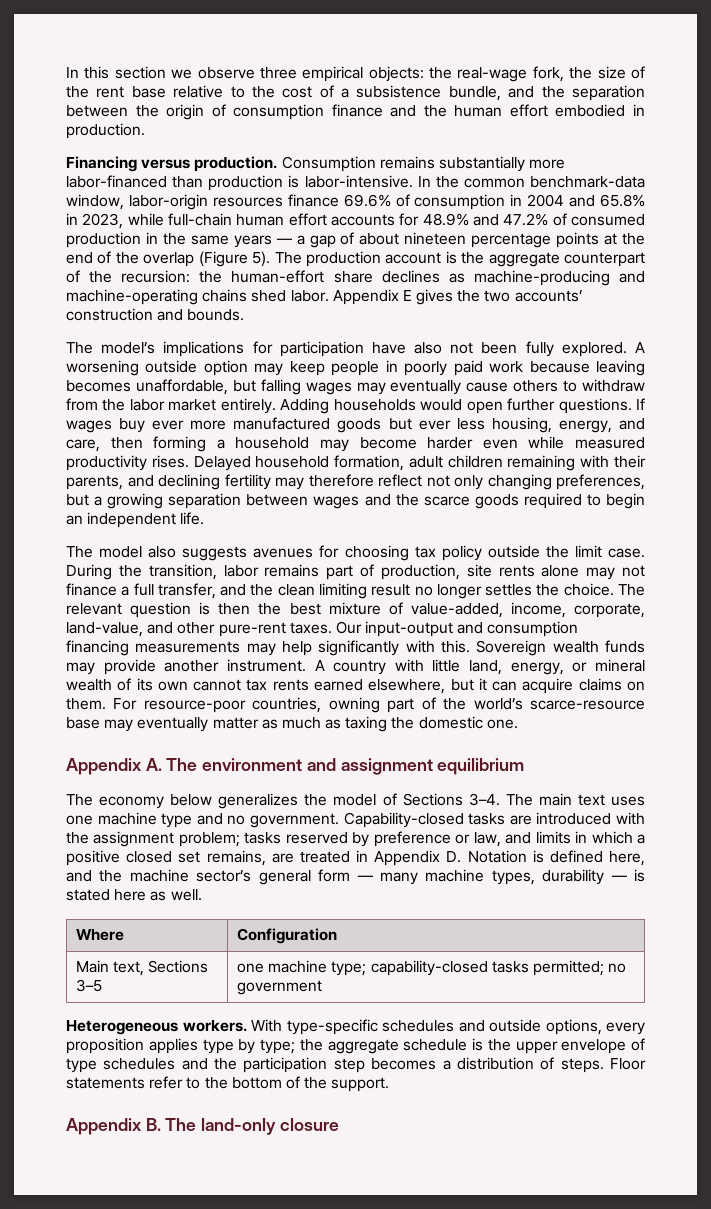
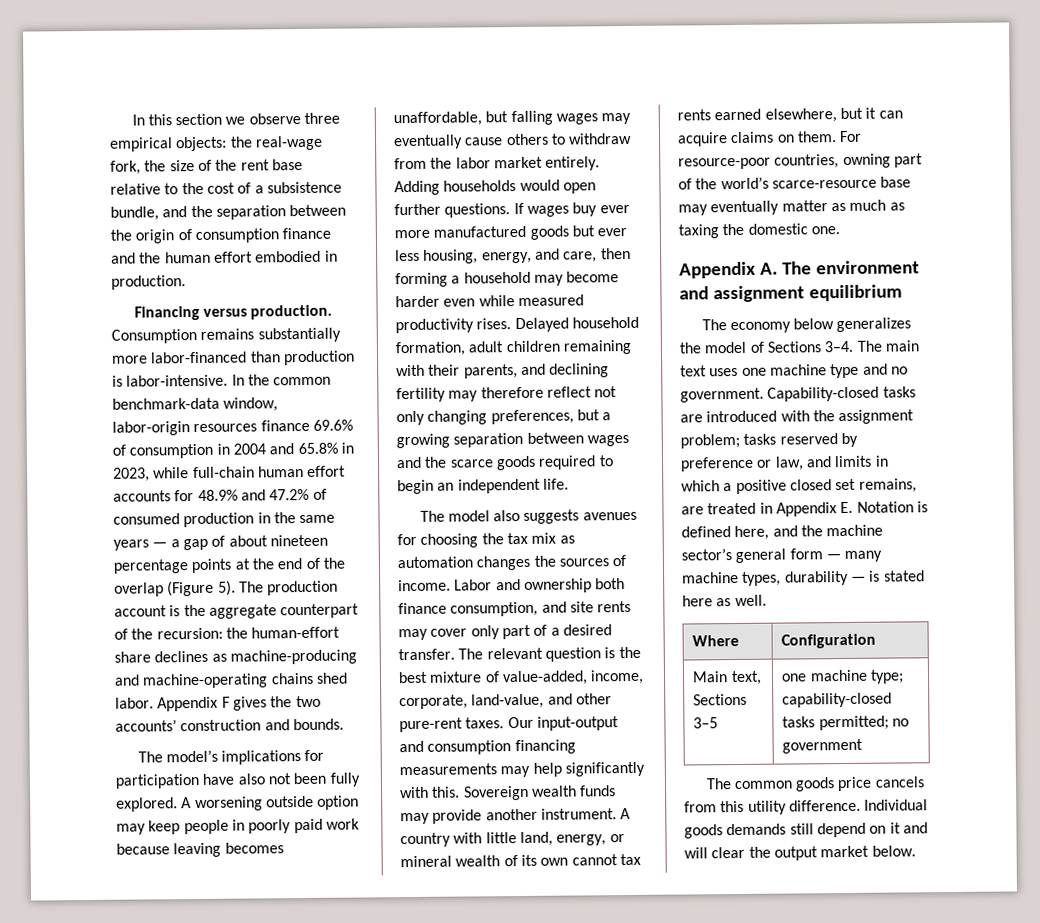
- Appendix E gives the two accounts’ construction and bounds.
+ Appendix F gives the two accounts’ construction and bounds.
- The model also suggests avenues for choosing tax policy outside the limit case. During the transition, labor remains part of production, site rents alone may not finance a full transfer, and the clean limiting result no longer settles the choice.
+ The model also suggests avenues for choosing the tax mix as automation changes the sources of income. Labor and ownership both finance consumption, and site rents may cover only part of a desired transfer.
- The relevant question is then the best mixture of value-added, income, corporate, land-value, and other pure-rent taxes.
+ The relevant question is the best mixture of value-added, income, corporate, land-value, and other pure-rent taxes.
- Capability-closed tasks are introduced with the assignment problem; tasks reserved by preference or law, and limits in which a positive closed set remains, are treated in Appendix D. Notation is defined here, and the machine sector’s general form — many machine types, durability — is stated here as well.
+ Capability-closed tasks are introduced with the assignment problem; tasks reserved by preference or law, and limits in which a positive closed set remains, are treated in Appendix E. Notation is defined here, and the machine sector’s general form — many machine types, durability — is stated here as well.
- Heterogeneous workers. With type-specific schedules and outside options, every proposition applies type by type; the aggregate schedule is the upper envelope of type schedules and the participation step becomes a distribution of steps. Floor statements refer to the bottom of the support.
- Appendix B. The land-only closure
+ The common goods price cancels from this utility difference. Individual goods demands still depend on it and will clear the output market below.

